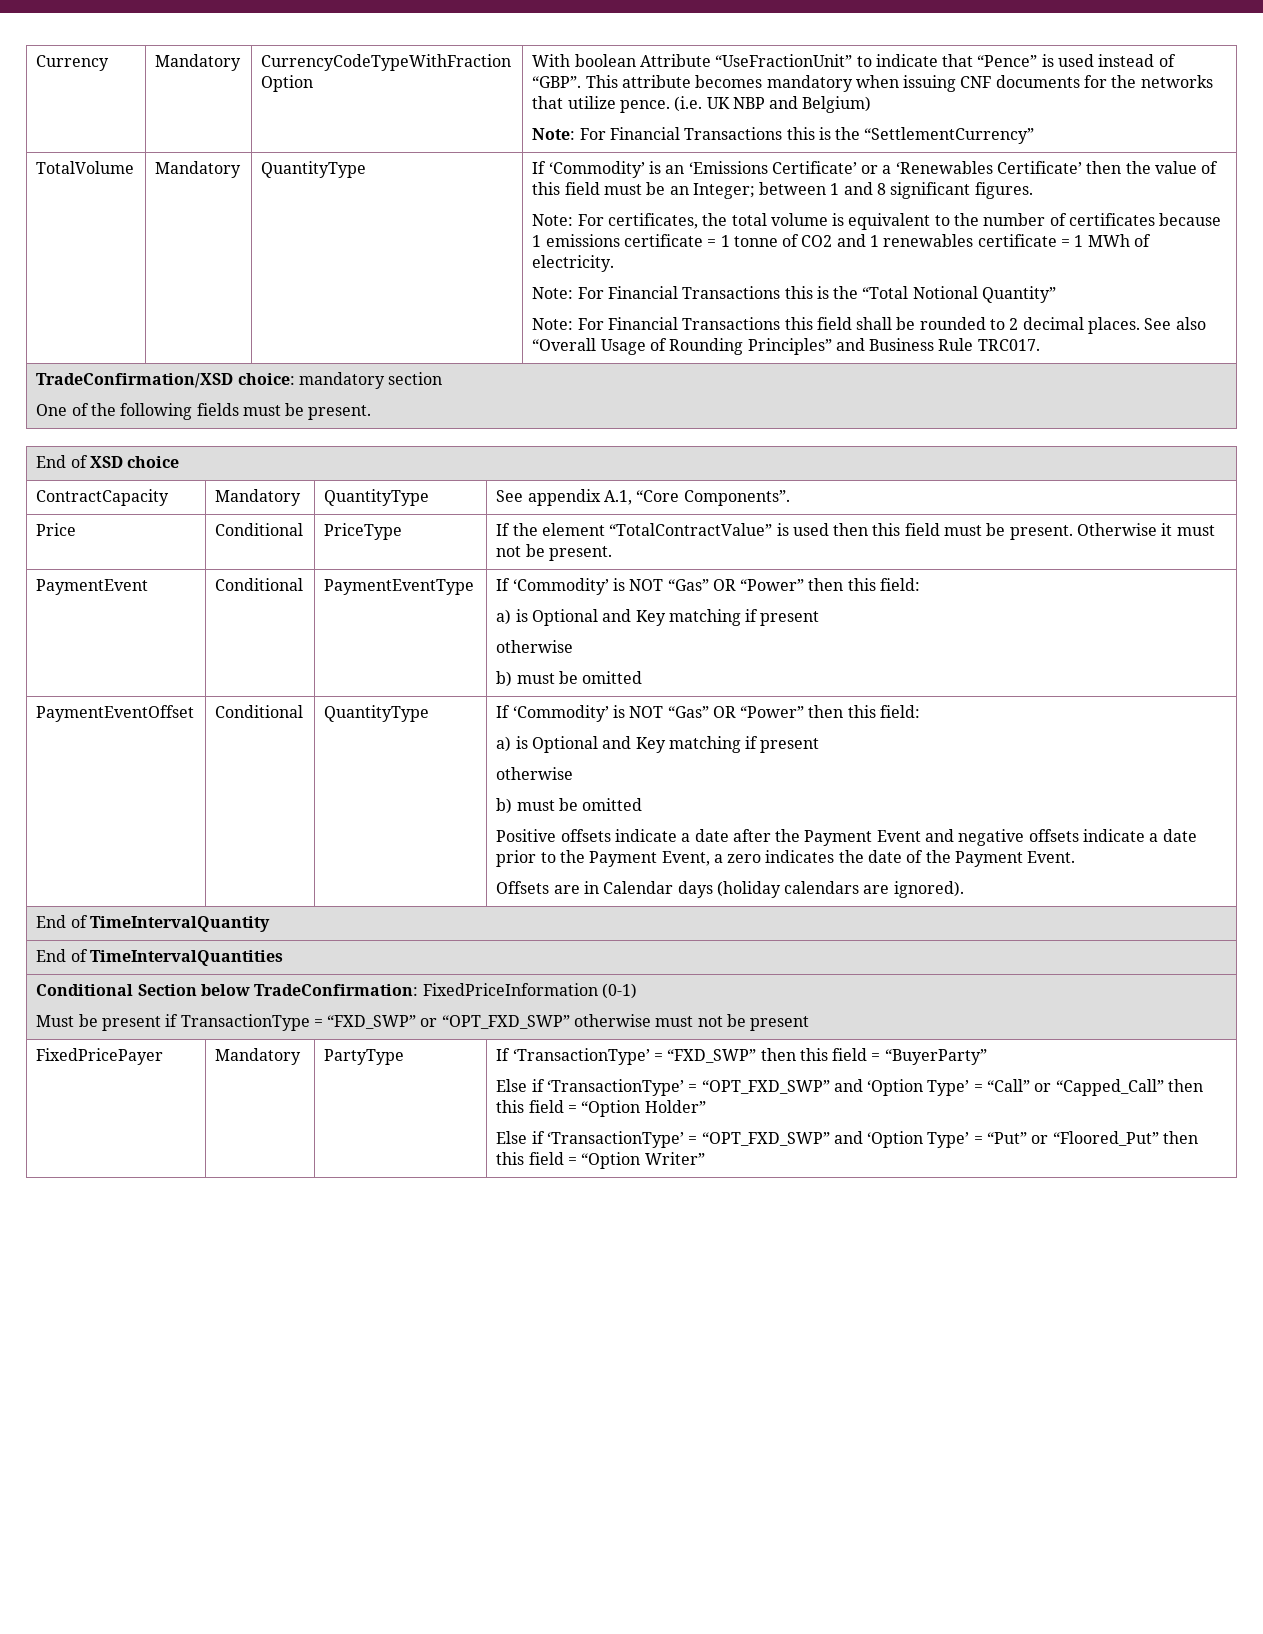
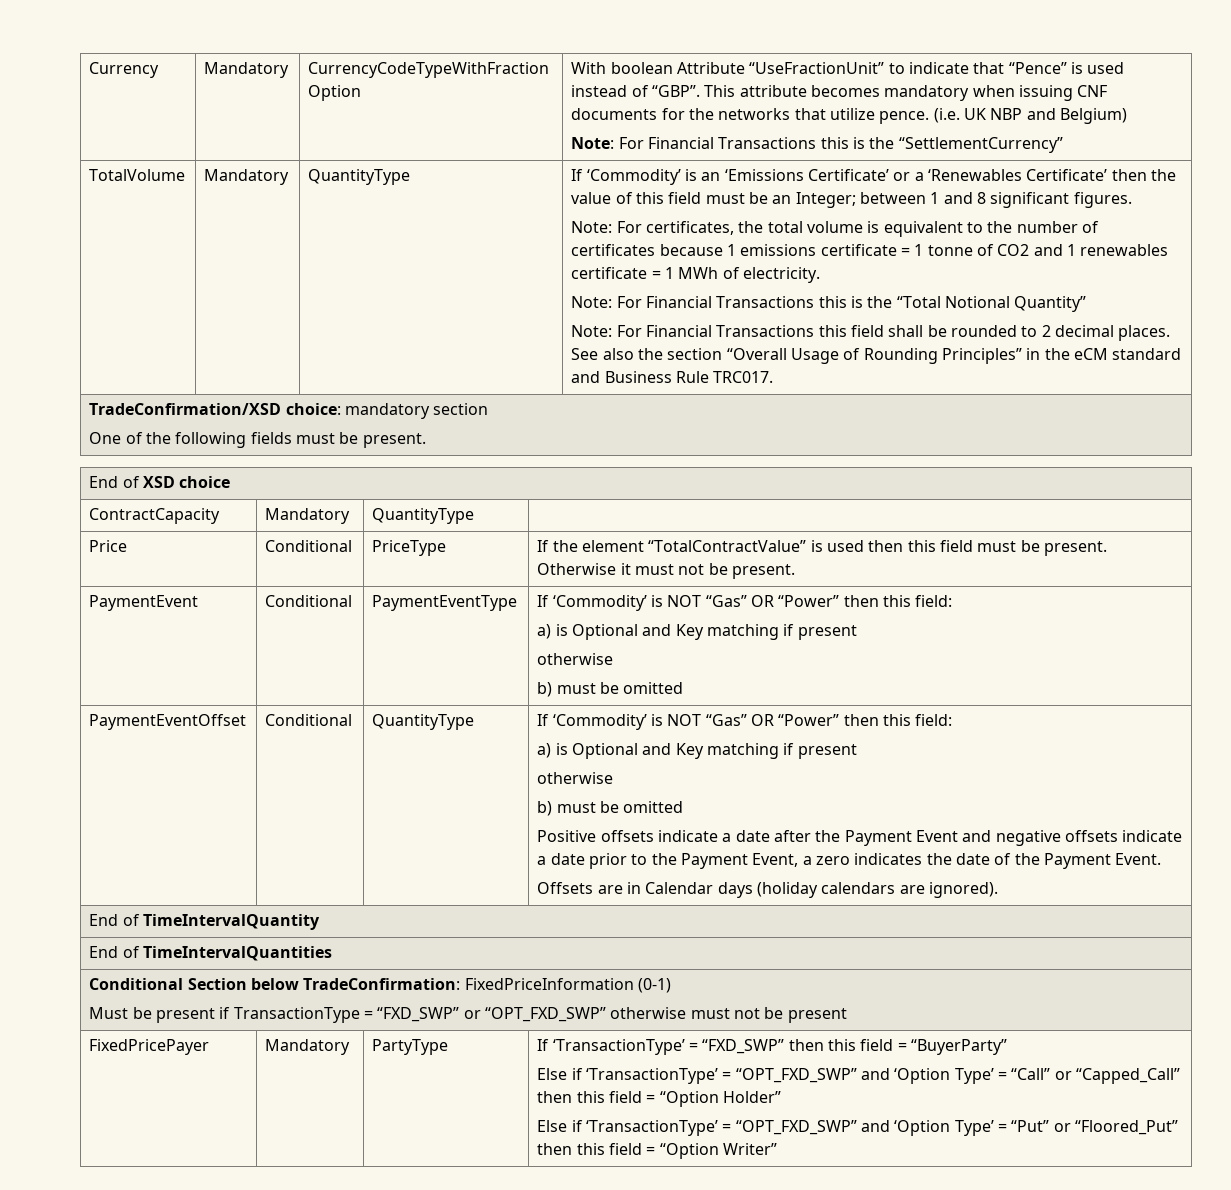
- See also “Overall Usage of Rounding Principles” and Business Rule TRC017.
+ See also the section “Overall Usage of Rounding Principles” in the eCM standard and Business Rule TRC017.
- ContractCapacity | Mandatory | QuantityType | See appendix A.1, “Core Components”.
+ ContractCapacity | Mandatory | QuantityType |

